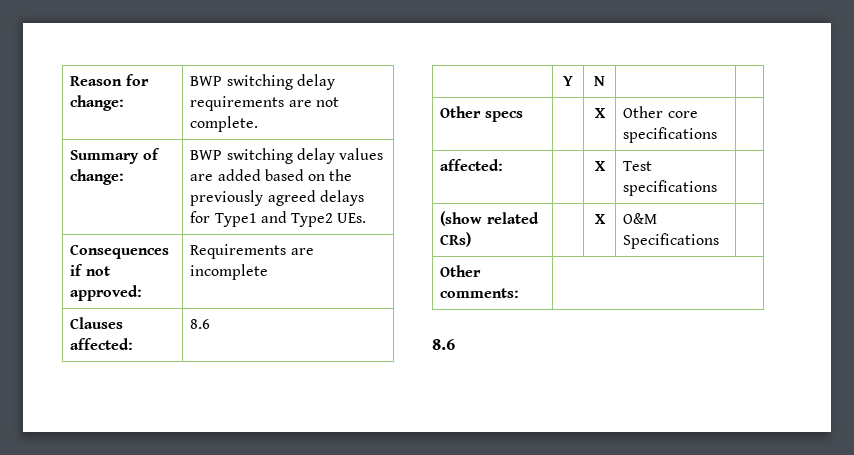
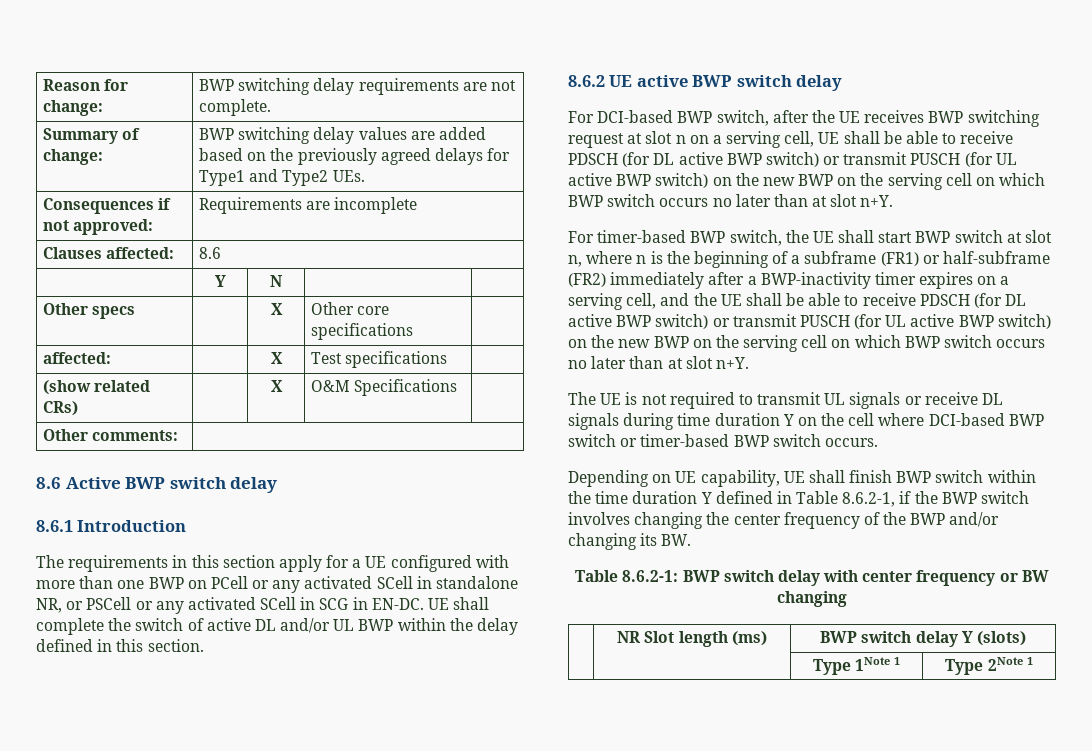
  Other comments: |
- 8.6
+ 8.6 Active BWP switch delay
+ 8.6.1 Introduction
+ The requirements in this section apply for a UE configured with more than one BWP on PCell or any activated SCell in standalone NR, or PSCell or any activated SCell in SCG in EN-DC. UE shall complete the switch of active DL and/or UL BWP within the delay defined in this section.
+ 8.6.2 UE active BWP switch delay
+ For DCI-based BWP switch, after the UE receives BWP switching request at slot n on a serving cell, UE shall be able to receive PDSCH (for DL active BWP switch) or transmit PUSCH (for UL active BWP switch) on the new BWP on the serving cell on which BWP switch occurs no later than at slot n+Y.
+ For timer-based BWP switch, the UE shall start BWP switch at slot n, where n is the beginning of a subframe (FR1) or half-subframe (FR2) immediately after a BWP-inactivity timer expires on a serving cell, and the UE shall be able to receive PDSCH (for DL active BWP switch) or transmit PUSCH (for UL active BWP switch) on the new BWP on the serving cell on which BWP switch occurs no later than at slot n+Y.
+ The UE is not required to transmit UL signals or receive DL signals during time duration Y on the cell where DCI-based BWP switch or timer-based BWP switch occurs.
+ Depending on UE capability, UE shall finish BWP switch within the time duration Y defined in Table 8.6.2-1, if the BWP switch involves changing the center frequency of the BWP and/or changing its BW.
+ Table 8.6.2-1: BWP switch delay with center frequency or BW changing
+ | NR Slot length (ms) | BWP switch delay Y (slots)
+ | | Type 1Note 1 | Type 2Note 1

